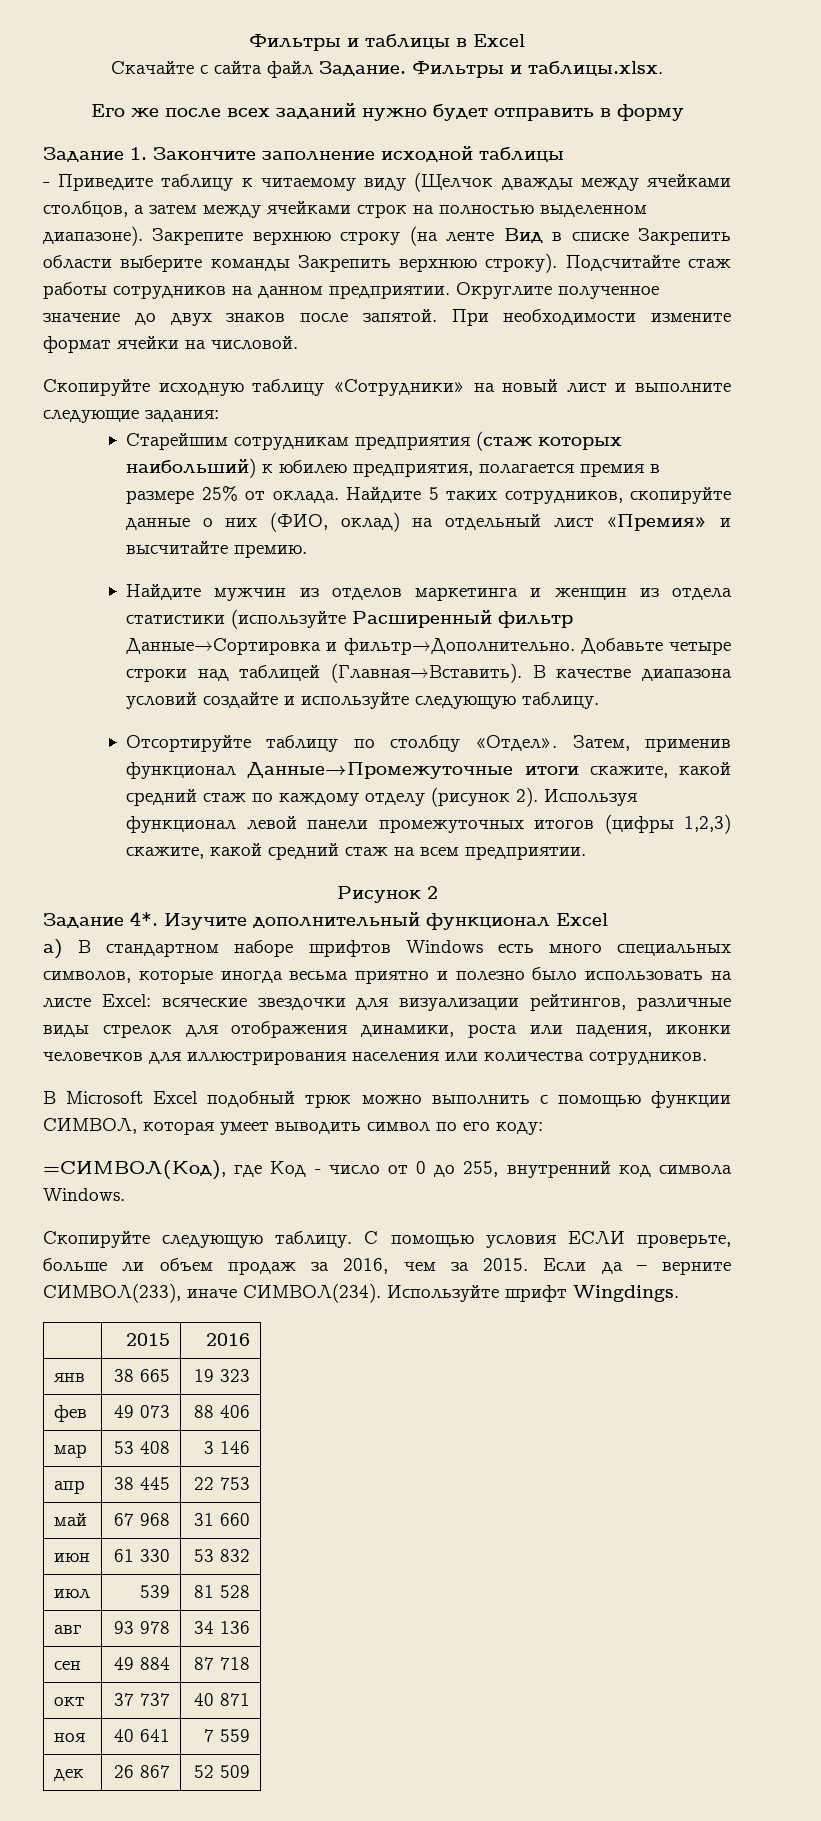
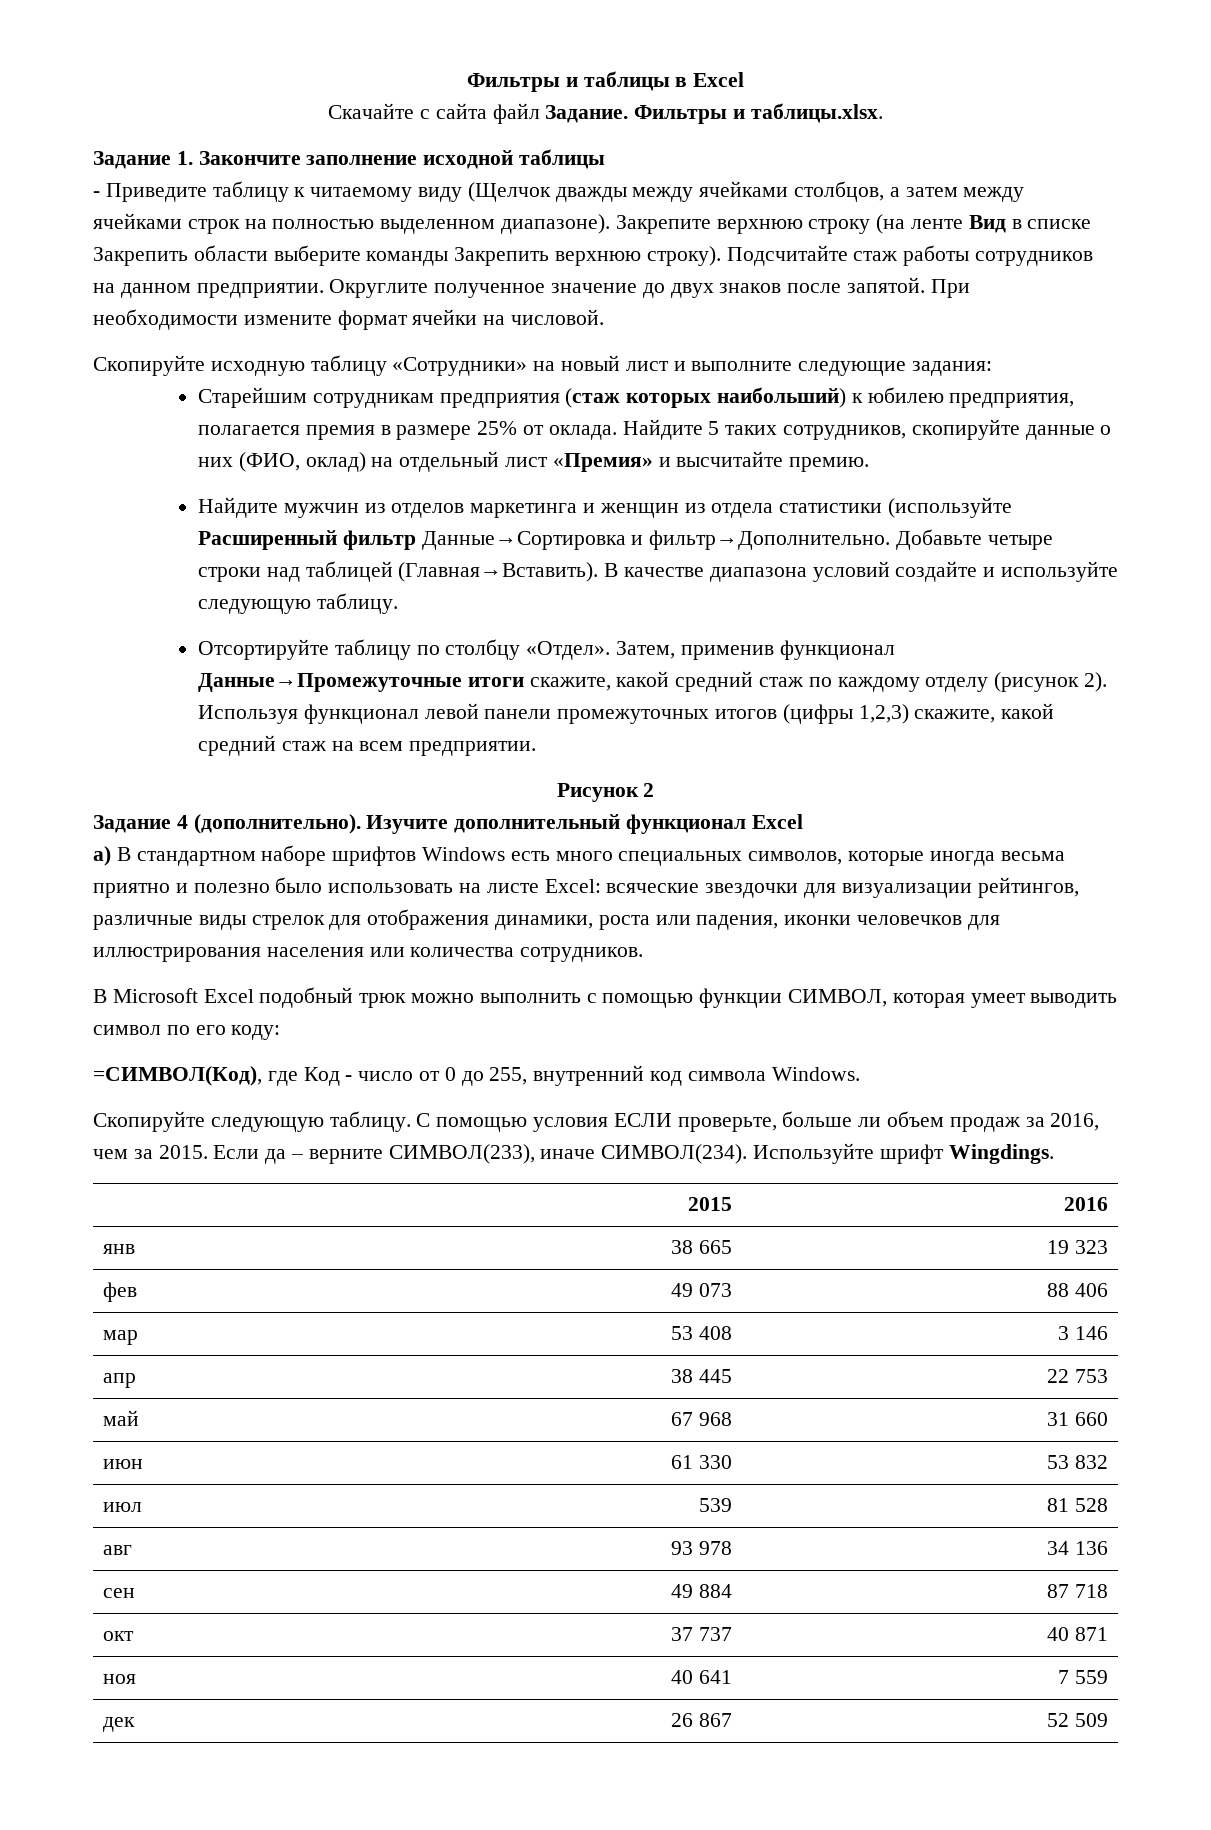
- Его же после всех заданий нужно будет отправить в форму
- Задание 4*.
+ Задание 4 (дополнительно).

